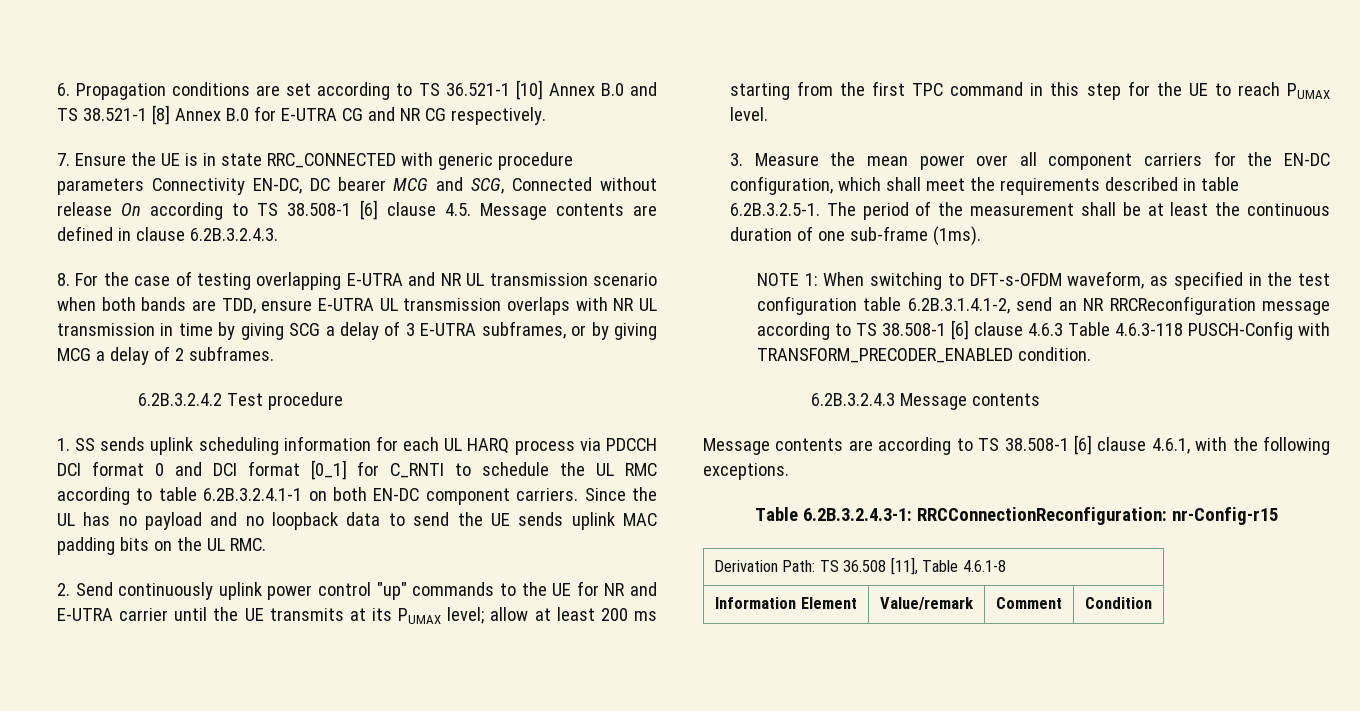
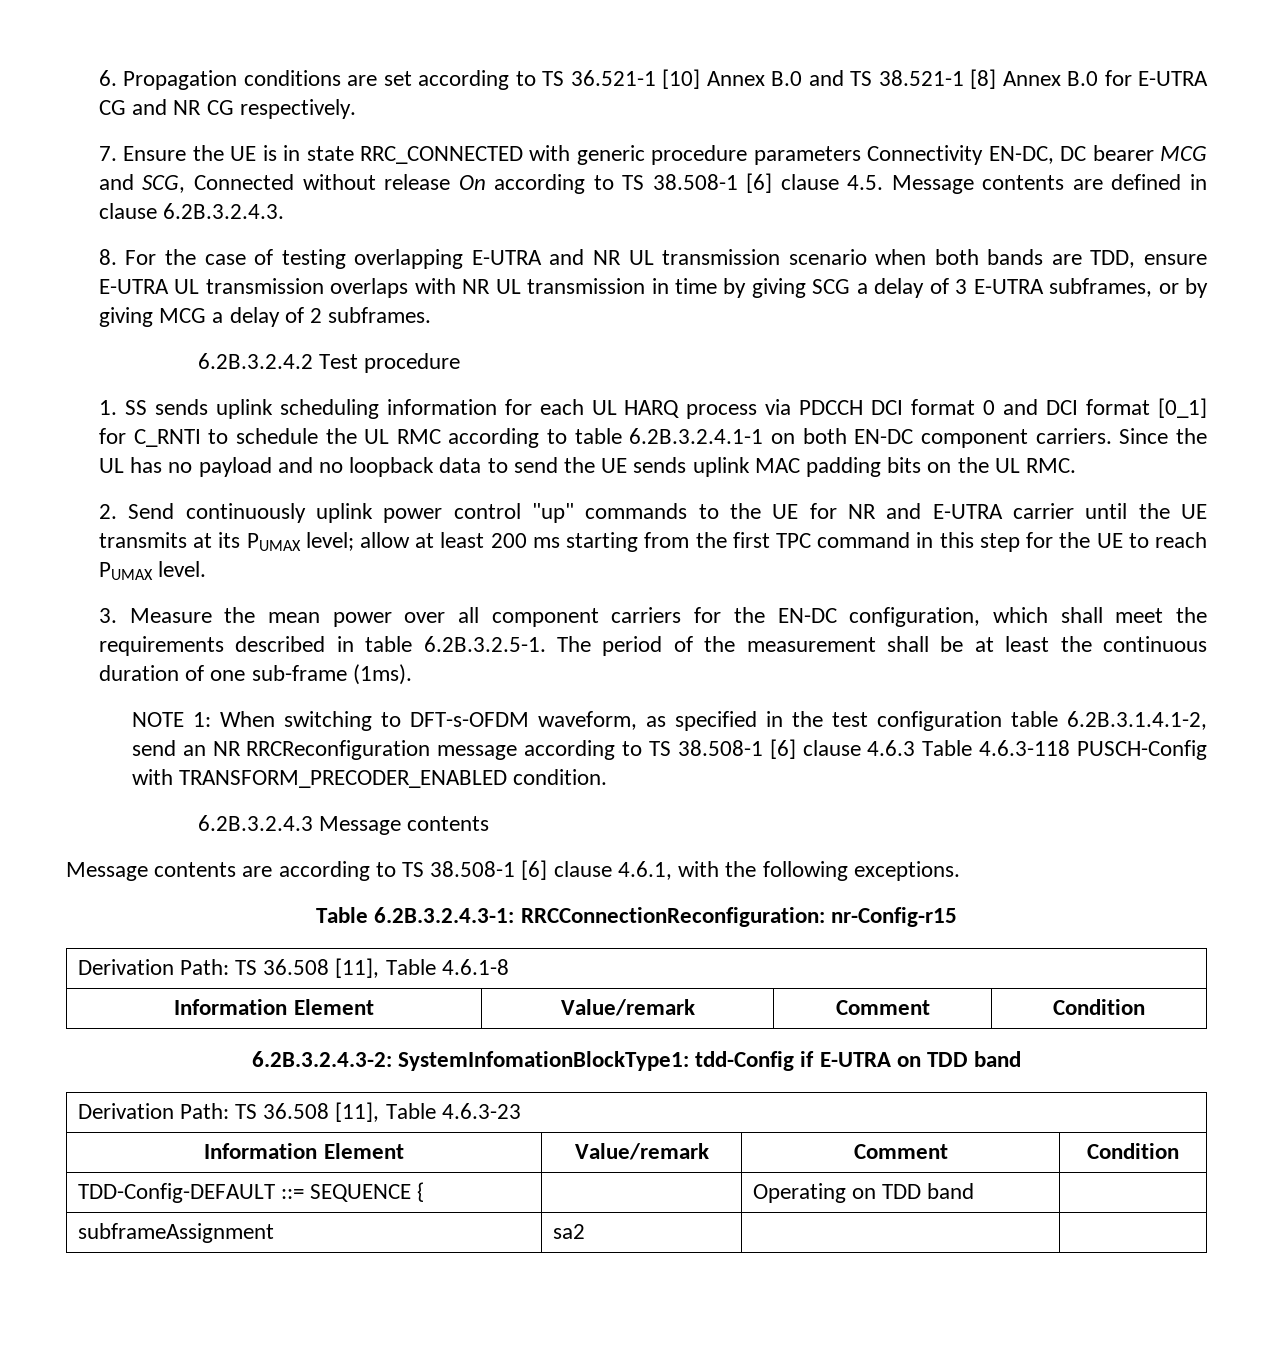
+ 6.2B.3.2.4.3-2: SystemInfomationBlockType1: tdd-Config if E-UTRA on TDD band
+ Derivation Path: TS 36.508 [11], Table 4.6.3-23
+ Information Element | Value/remark | Comment | Condition
+ TDD-Config-DEFAULT ::= SEQUENCE { | | Operating on TDD band |
+ subframeAssignment | sa2 | |

